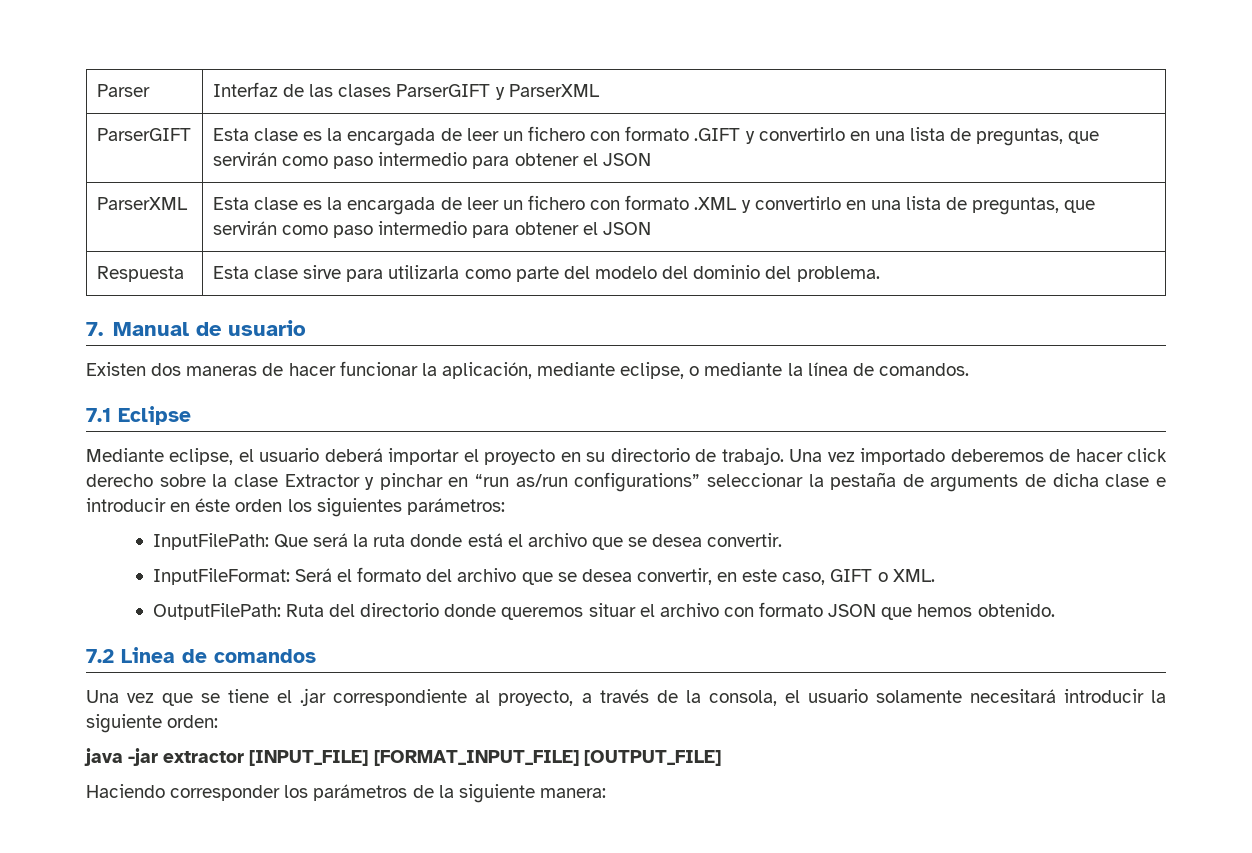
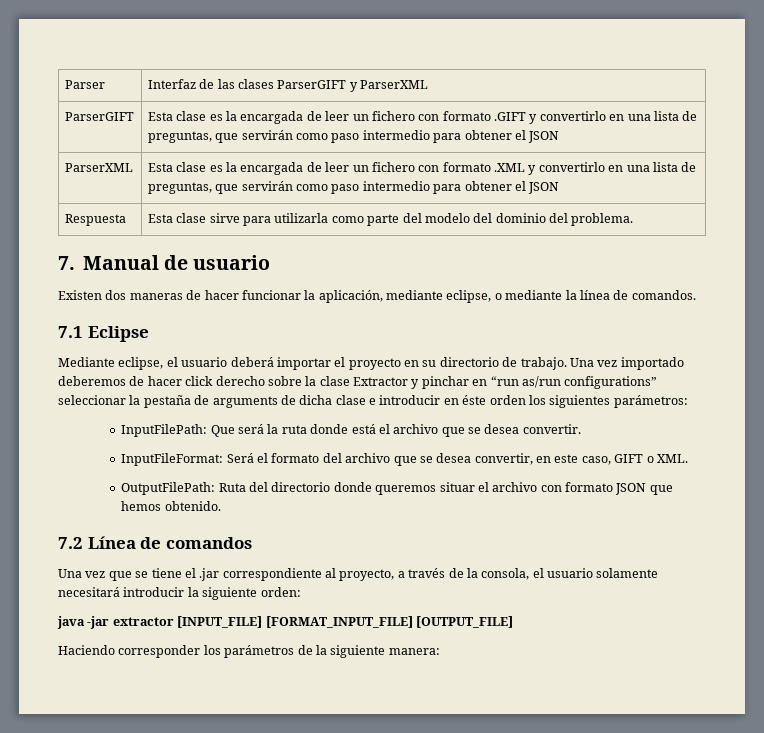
- 7.2 Linea de comandos
+ 7.2 Línea de comandos

